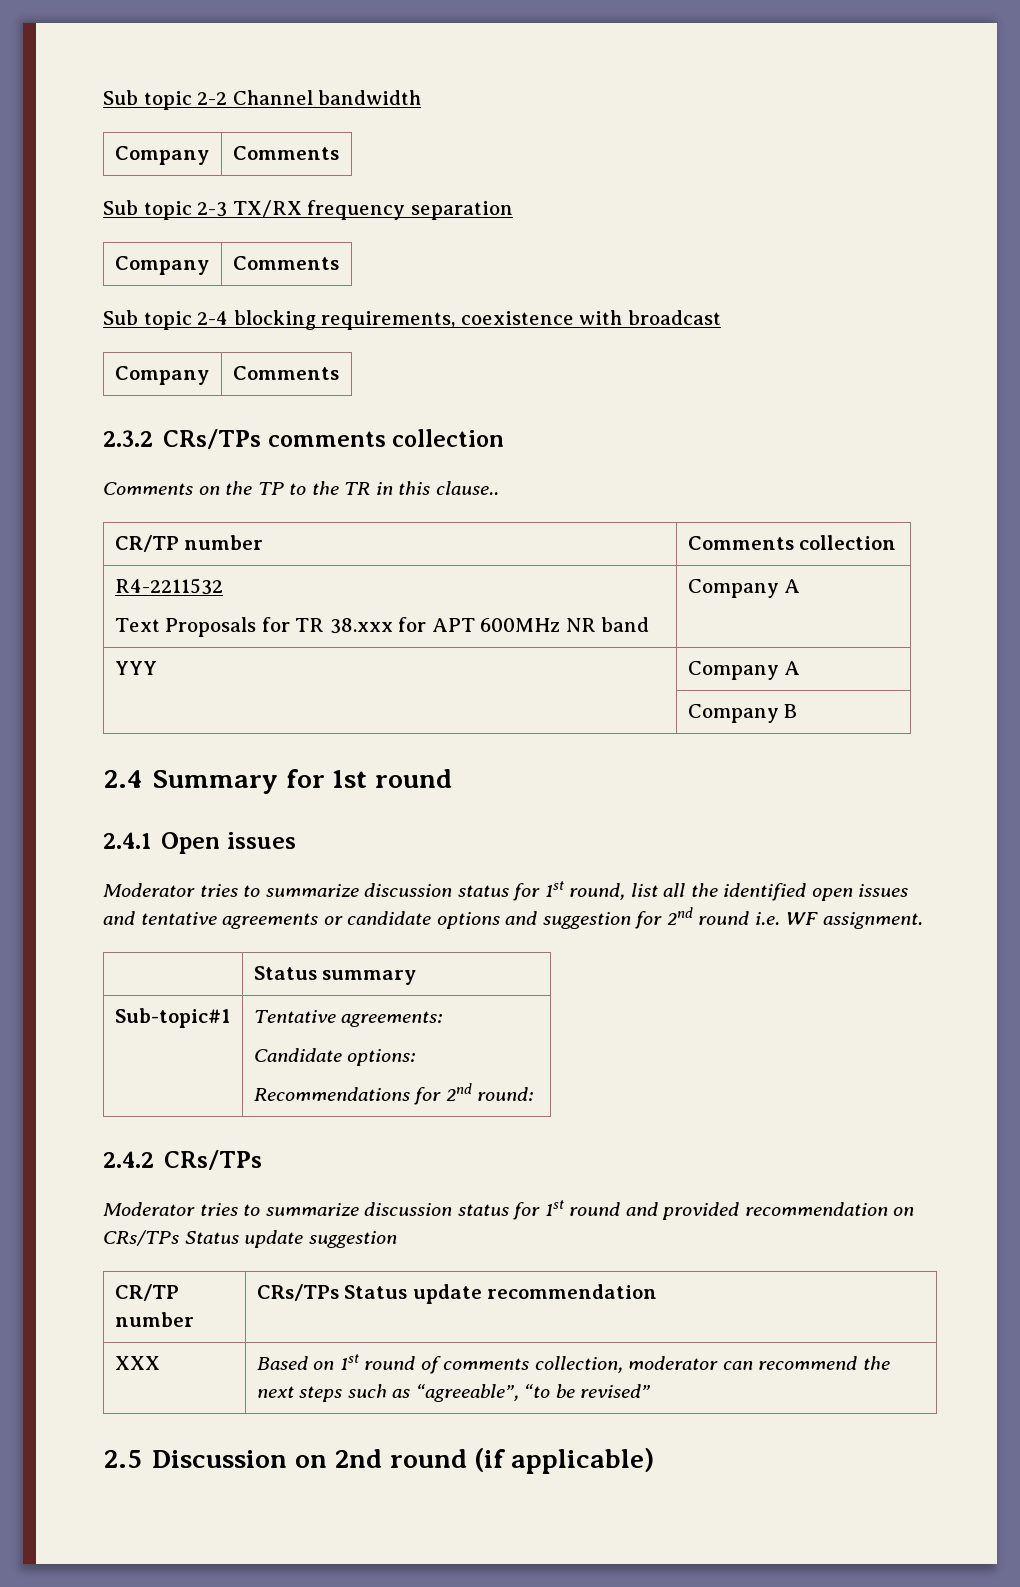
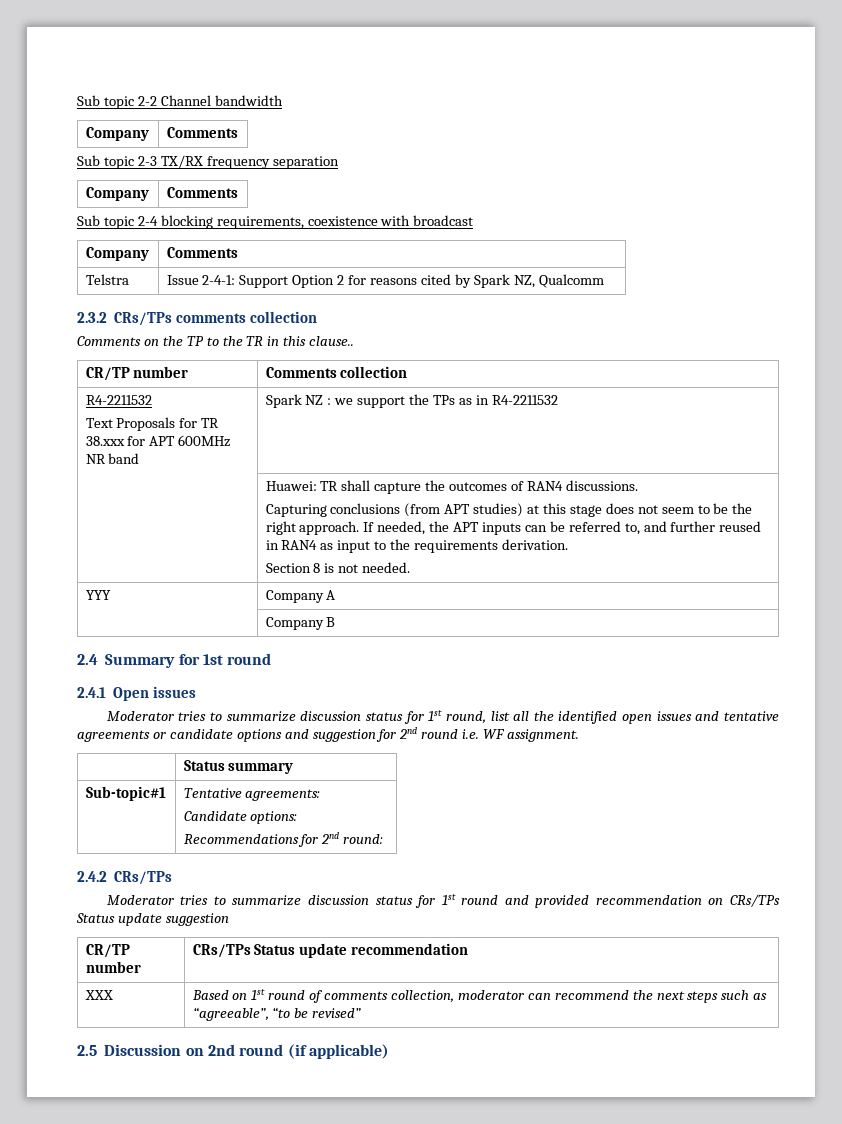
+ Telstra | Issue 2-4-1: Support Option 2 for reasons cited by Spark NZ, Qualcomm
  CR/TP number | Comments collection
  R4-2211532
- Text Proposals for TR 38.xxx for APT 600MHz NR band | Company A
+ Text Proposals for TR 38.xxx for APT 600MHz NR band | Spark NZ : we support the TPs as in R4-2211532
+ | Huawei: TR shall capture the outcomes of RAN4 discussions.
+ Capturing conclusions (from APT studies) at this stage does not seem to be the right approach. If needed, the APT inputs can be referred to, and further reused in RAN4 as input to the requirements derivation.
+ Section 8 is not needed.

